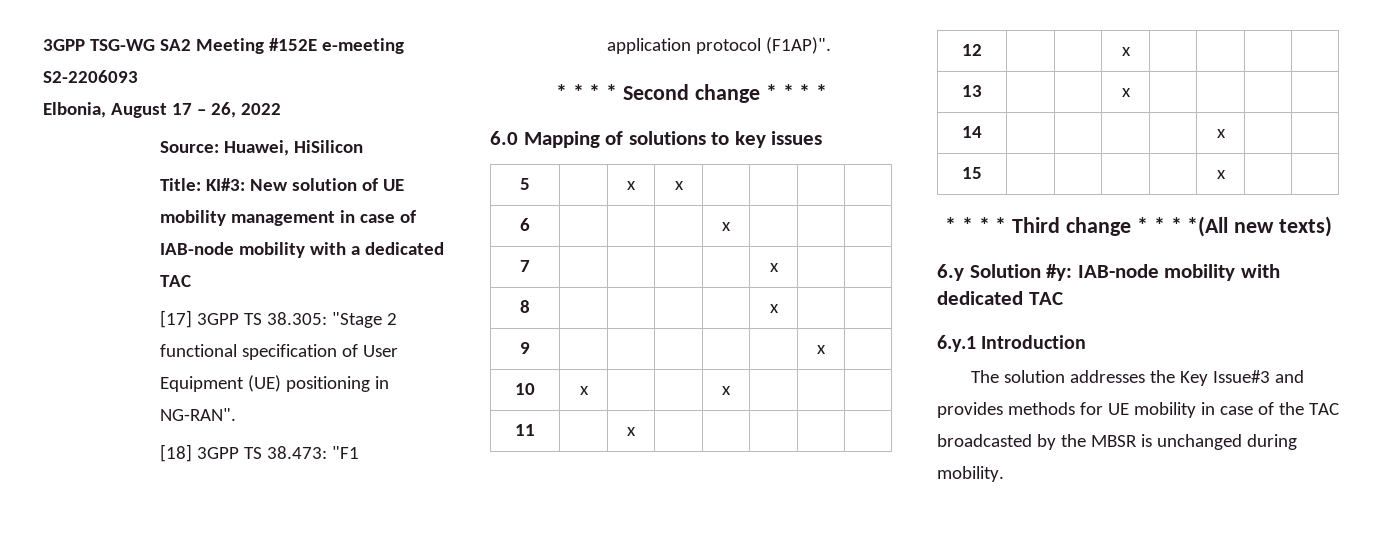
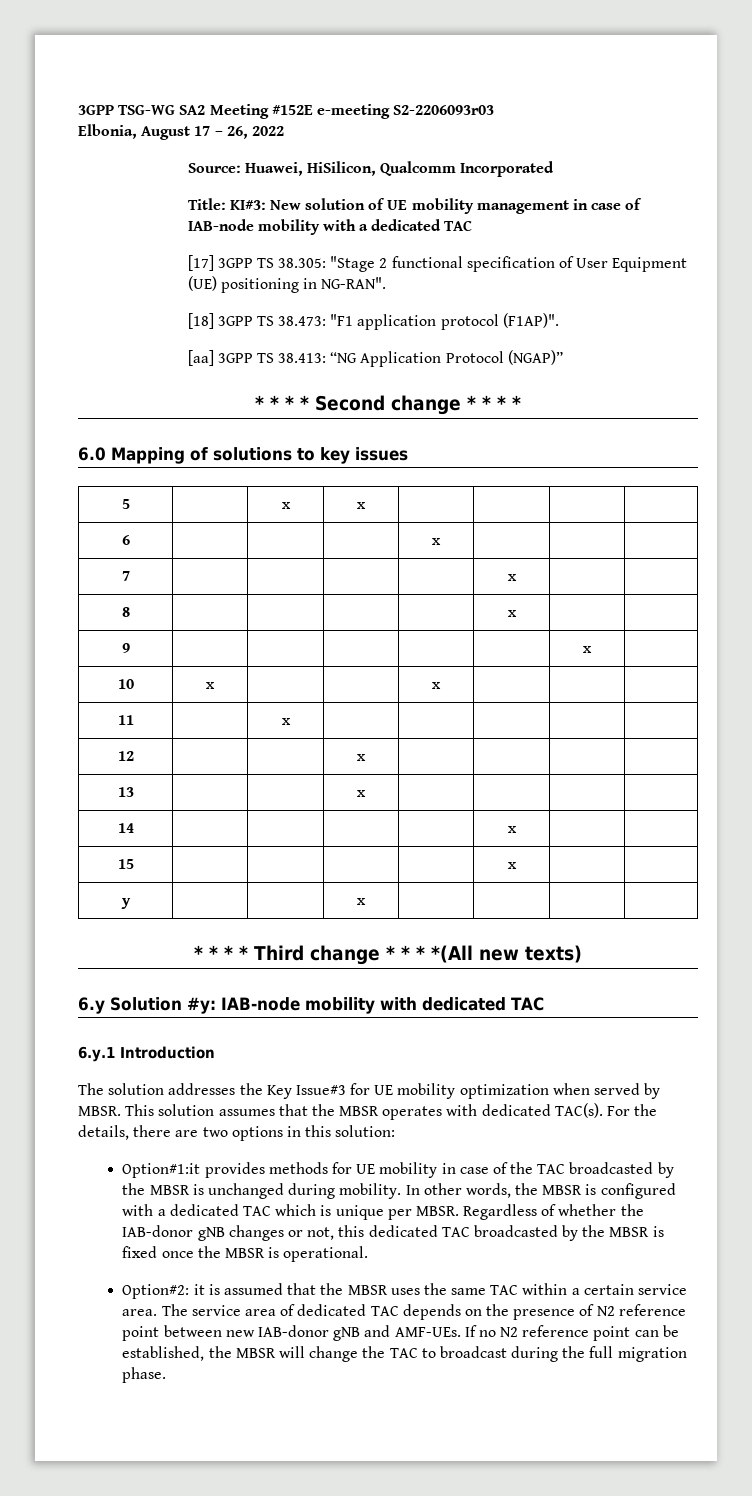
- 3GPP TSG-WG SA2 Meeting #152E e-meeting S2-2206093
+ 3GPP TSG-WG SA2 Meeting #152E e-meeting S2-2206093r03
- Source: Huawei, HiSilicon
+ Source: Huawei, HiSilicon, Qualcomm Incorporated
+ [aa] 3GPP TS 38.413: “NG Application Protocol (NGAP)”
+ y | | | x | | | |
- The solution addresses the Key Issue#3 and provides methods for UE mobility in case of the TAC broadcasted by the MBSR is unchanged during mobility.
+ The solution addresses the Key Issue#3 for UE mobility optimization when served by MBSR. This solution assumes that the MBSR operates with dedicated TAC(s). For the details, there are two options in this solution:
+ Option#1:it provides methods for UE mobility in case of the TAC broadcasted by the MBSR is unchanged during mobility.
+ In other words, the MBSR is configured with a dedicated TAC which is unique per MBSR. Regardless of whether the IAB-donor gNB changes or not, this dedicated TAC broadcasted by the MBSR is fixed once the MBSR is operational.
+ Option#2: it is assumed that the MBSR uses the same TAC within a certain service area. The service area of dedicated TAC depends on the presence of N2 reference point between new IAB-donor gNB and AMF-UEs. If no N2 reference point can be established, the MBSR will change the TAC to broadcast during the full migration phase.

